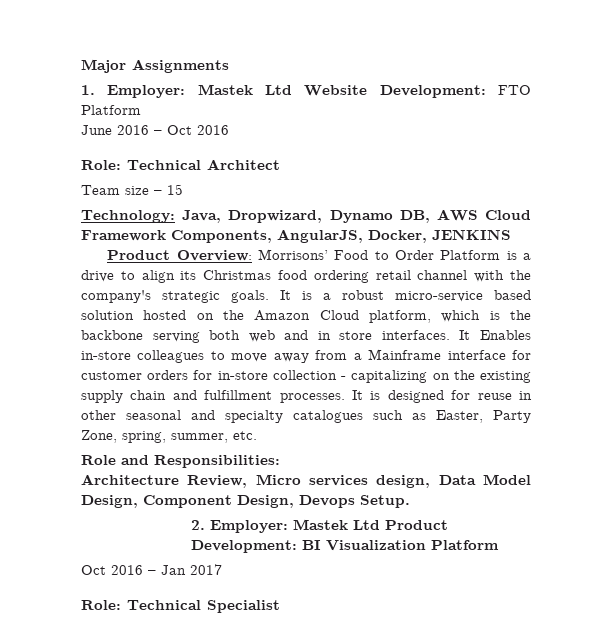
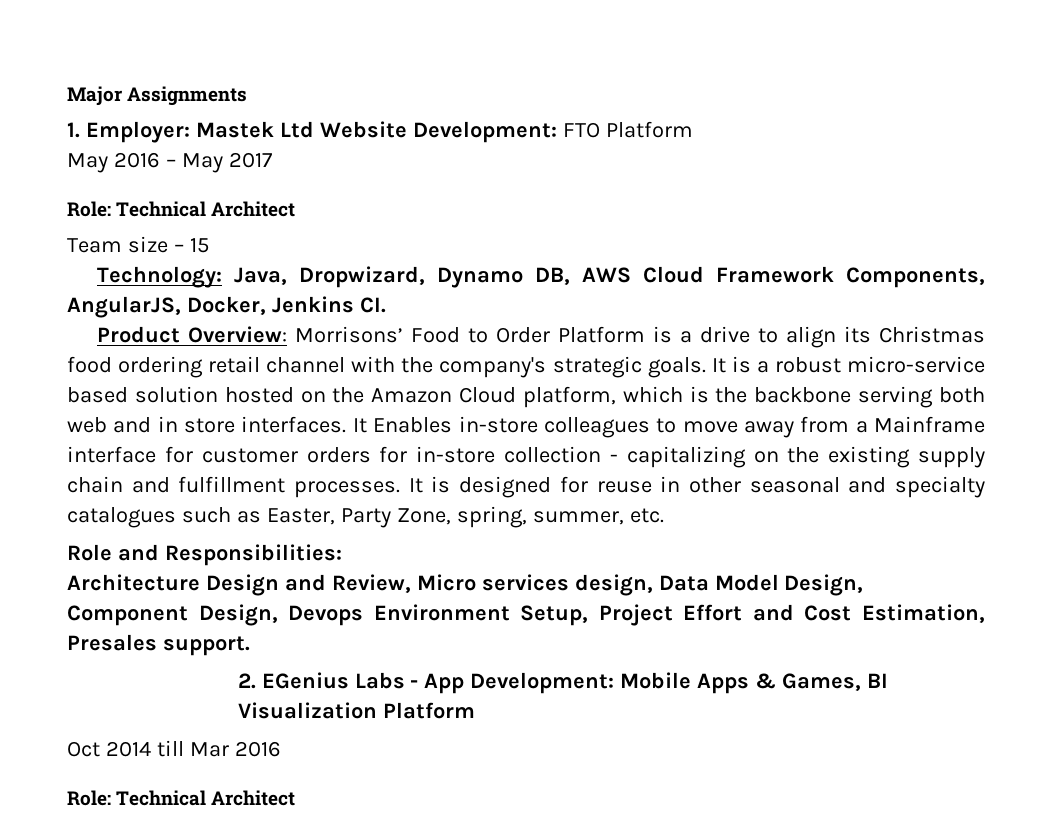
- June 2016 – Oct 2016
+ May 2016 – May 2017
- Technology: Java, Dropwizard, Dynamo DB, AWS Cloud Framework Components, AngularJS, Docker, JENKINS
+ Technology: Java, Dropwizard, Dynamo DB, AWS Cloud Framework Components, AngularJS, Docker, Jenkins CI.
- Architecture Review, Micro services design, Data Model Design, Component Design, Devops Setup.
- 2. Employer: Mastek Ltd Product Development: BI Visualization Platform
+ Architecture Design and Review, Micro services design, Data Model Design, Component Design, Devops Environment Setup, Project Effort and Cost Estimation, Presales support.
+ 2. EGenius Labs - App Development: Mobile Apps & Games, BI Visualization Platform
- Oct 2016 – Jan 2017
- Role: Technical Specialist
+ Oct 2014 till Mar 2016
+ Role: Technical Architect

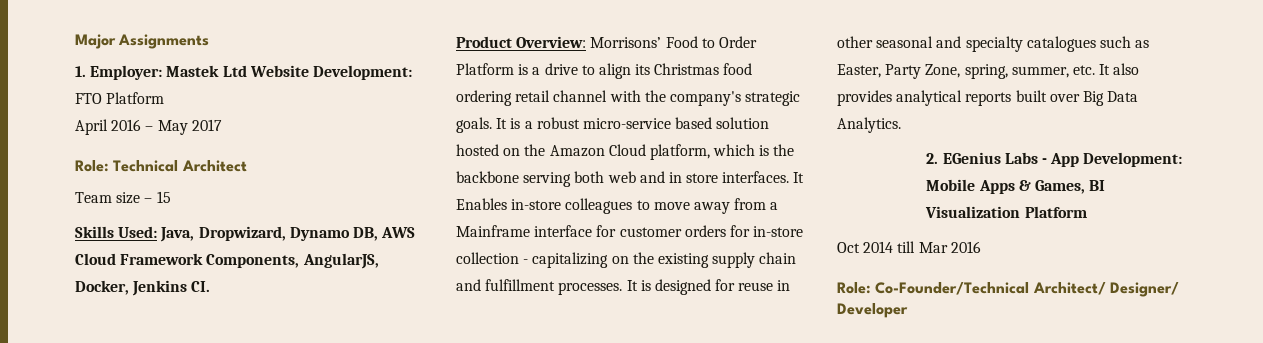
- May 2016 – May 2017
+ April 2016 – May 2017
- Technology: Java, Dropwizard, Dynamo DB, AWS Cloud Framework Components, AngularJS, Docker, Jenkins CI.
+ Skills Used: Java, Dropwizard, Dynamo DB, AWS Cloud Framework Components, AngularJS, Docker, Jenkins CI.
- It is designed for reuse in other seasonal and specialty catalogues such as Easter, Party Zone, spring, summer, etc.
- Role and Responsibilities:
- Architecture Design and Review, Micro services design, Data Model Design, Component Design, Devops Environment Setup, Project Effort and Cost Estimation, Presales support.
+ It is designed for reuse in other seasonal and specialty catalogues such as Easter, Party Zone, spring, summer, etc. It also provides analytical reports built over Big Data Analytics.
  Oct 2014 till Mar 2016
- Role: Technical Architect
+ Role: Co-Founder/Technical Architect/ Designer/ Developer

